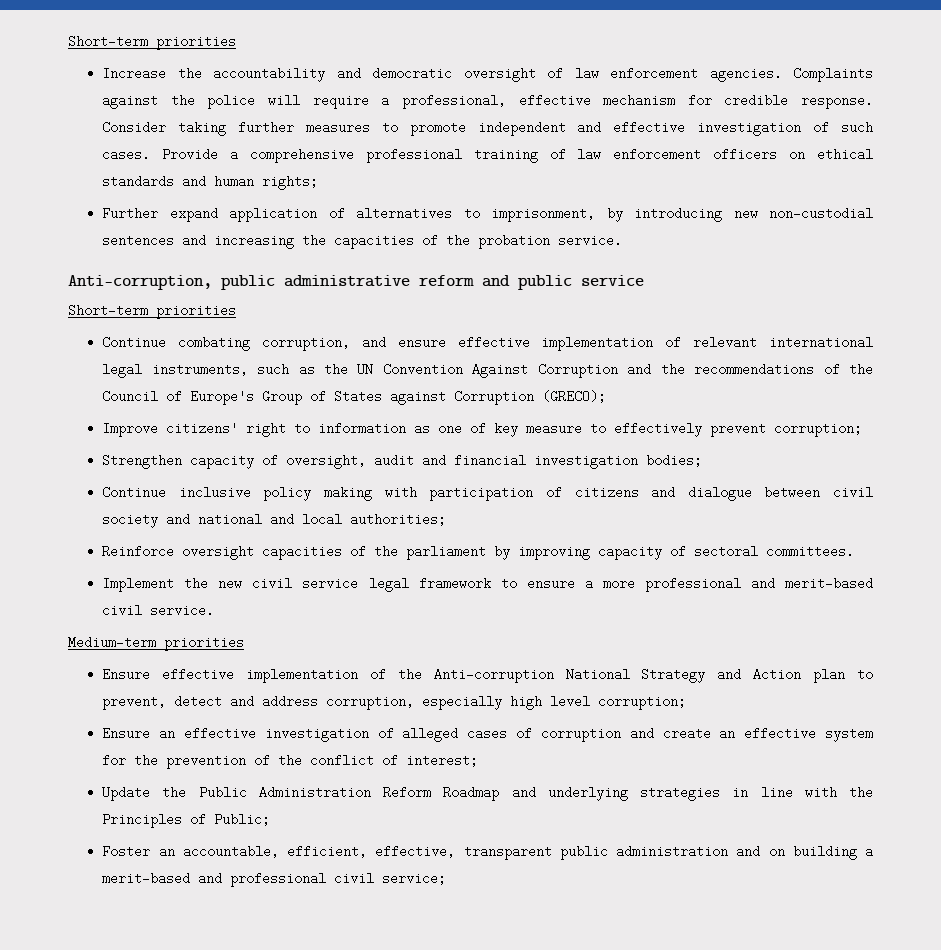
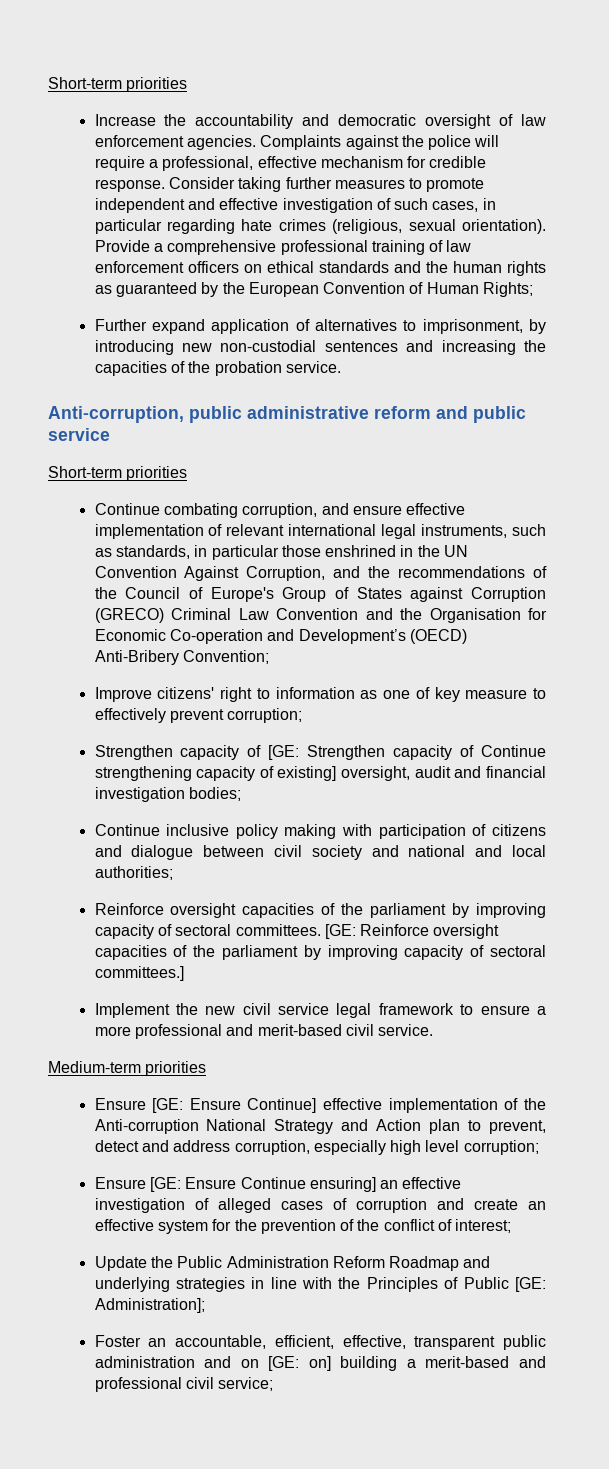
- Consider taking further measures to promote independent and effective investigation of such cases.
+ Consider taking further measures to promote independent and effective investigation of such cases, in particular regarding hate crimes (religious, sexual orientation).
- Provide a comprehensive professional training of law enforcement officers on ethical standards and human rights;
+ Provide a comprehensive professional training of law enforcement officers on ethical standards and the human rights as guaranteed by the European Convention of Human Rights;
- Continue combating corruption, and ensure effective implementation of relevant international legal instruments, such as the UN Convention Against Corruption and the recommendations of the Council of Europe's Group of States against Corruption (GRECO);
+ Continue combating corruption, and ensure effective implementation of relevant international legal instruments, such as standards, in particular those enshrined in the UN Convention Against Corruption, and the recommendations of the Council of Europe's Group of States against Corruption (GRECO) Criminal Law Convention and the Organisation for Economic Co-operation and Development’s (OECD) Anti-Bribery Convention;
- Strengthen capacity of oversight, audit and financial investigation bodies;
+ Strengthen capacity of [GE: Strengthen capacity of Continue strengthening capacity of existing] oversight, audit and financial investigation bodies;
+ [GE: Reinforce oversight capacities of the parliament by improving capacity of sectoral committees.]
- Ensure effective implementation of the Anti-corruption National Strategy and Action plan to prevent, detect and address corruption, especially high level corruption;
+ Ensure [GE: Ensure Continue] effective implementation of the Anti-corruption National Strategy and Action plan to prevent, detect and address corruption, especially high level corruption;
- Ensure an effective investigation of alleged cases of corruption and create an effective system for the prevention of the conflict of interest;
+ Ensure [GE: Ensure Continue ensuring] an effective investigation of alleged cases of corruption and create an effective system for the prevention of the conflict of interest;
- Update the Public Administration Reform Roadmap and underlying strategies in line with the Principles of Public;
+ Update the Public Administration Reform Roadmap and underlying strategies in line with the Principles of Public [GE: Administration];
- Foster an accountable, efficient, effective, transparent public administration and on building a merit-based and professional civil service;
+ Foster an accountable, efficient, effective, transparent public administration and on [GE: on] building a merit-based and professional civil service;

